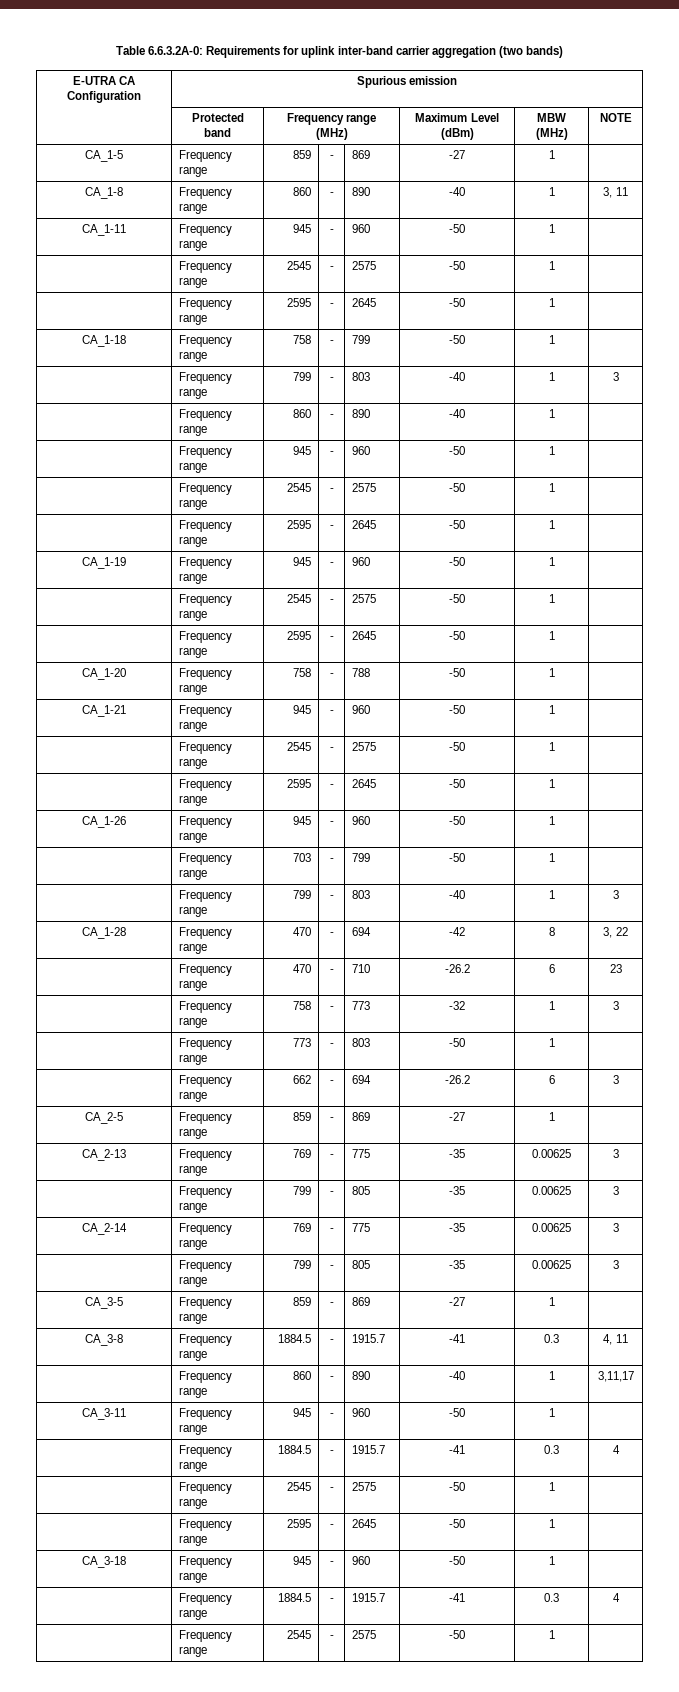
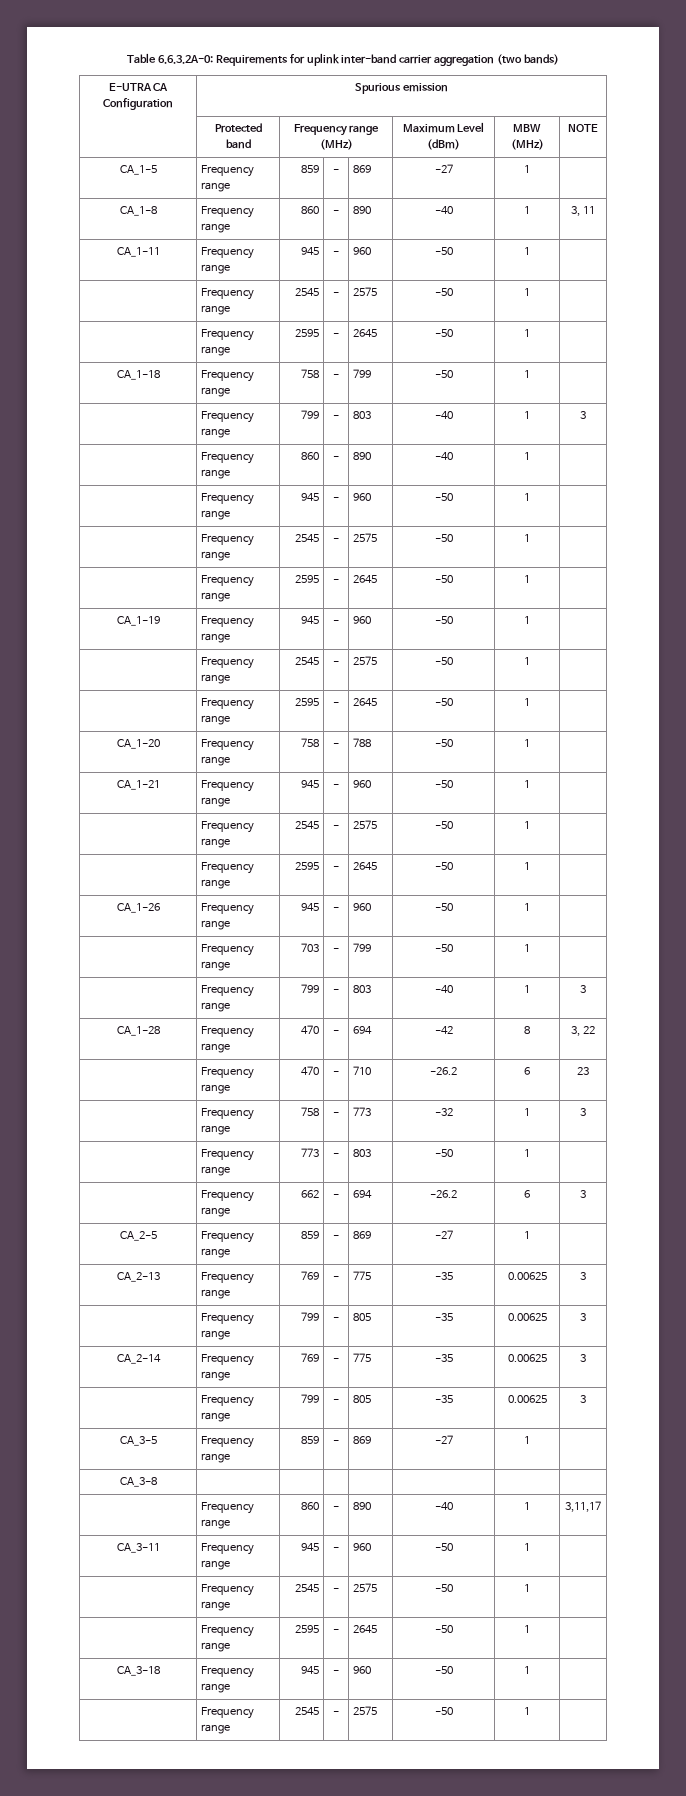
- CA_3-8 | Frequency range | 1884.5 | - | 1915.7 | -41 | 0.3 | 4, 11
+ CA_3-8 | | | | | | |
  CA_3-11 | Frequency range | 945 | - | 960 | -50 | 1 |
- | Frequency range | 1884.5 | - | 1915.7 | -41 | 0.3 | 4
  CA_3-18 | Frequency range | 945 | - | 960 | -50 | 1 |
- | Frequency range | 1884.5 | - | 1915.7 | -41 | 0.3 | 4

